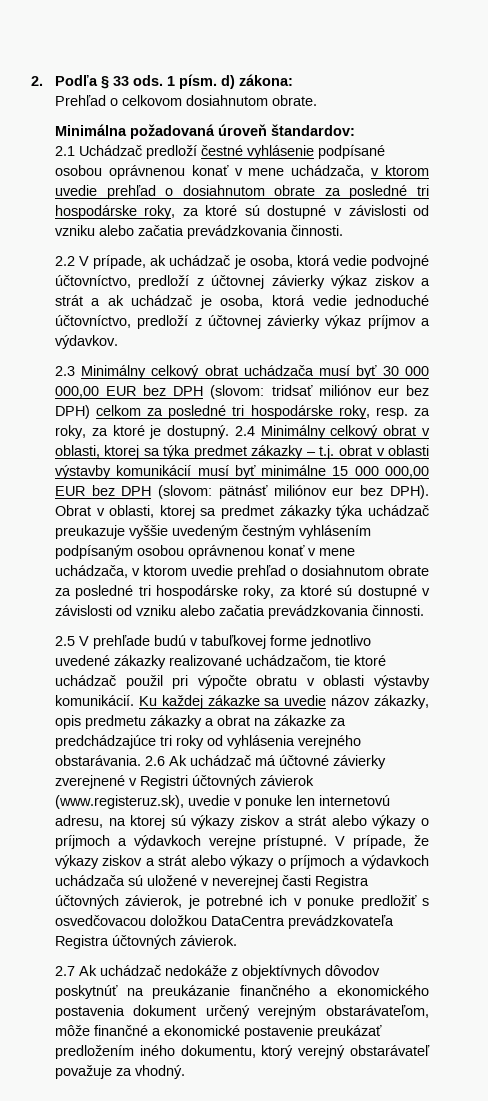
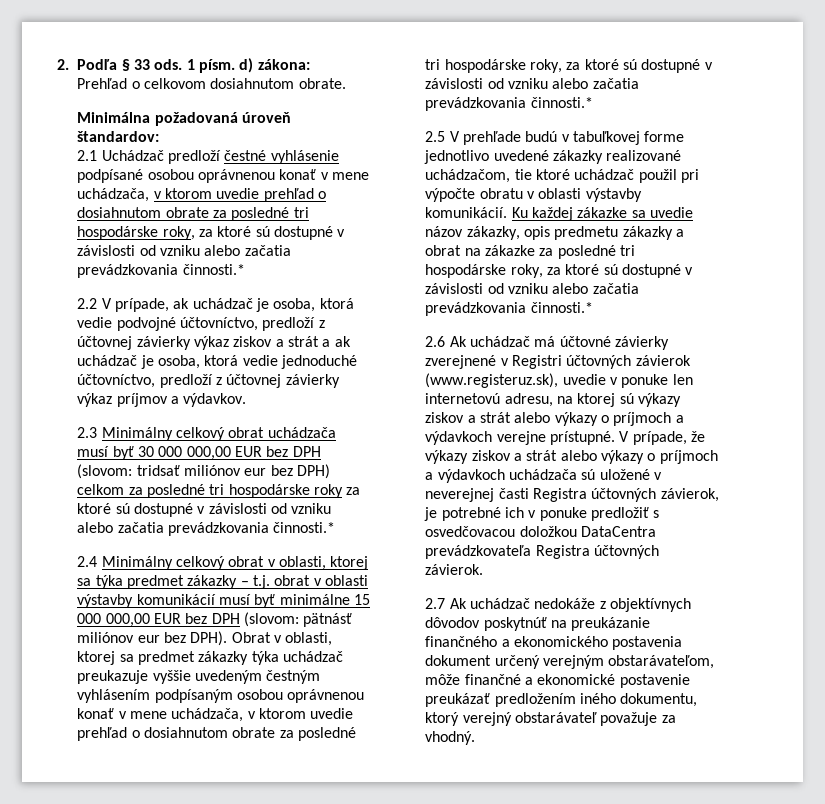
- 2.1 Uchádzač predloží čestné vyhlásenie podpísané osobou oprávnenou konať v mene uchádzača, v ktorom uvedie prehľad o dosiahnutom obrate za posledné tri hospodárske roky, za ktoré sú dostupné v závislosti od vzniku alebo začatia prevádzkovania činnosti.
+ 2.1 Uchádzač predloží čestné vyhlásenie podpísané osobou oprávnenou konať v mene uchádzača, v ktorom uvedie prehľad o dosiahnutom obrate za posledné tri hospodárske roky, za ktoré sú dostupné v závislosti od vzniku alebo začatia prevádzkovania činnosti.*
- 2.3 Minimálny celkový obrat uchádzača musí byť 30 000 000,00 EUR bez DPH (slovom: tridsať miliónov eur bez DPH) celkom za posledné tri hospodárske roky, resp. za roky, za ktoré je dostupný. 2.4 Minimálny celkový obrat v oblasti, ktorej sa týka predmet zákazky – t.j. obrat v oblasti výstavby komunikácií musí byť minimálne 15 000 000,00 EUR bez DPH (slovom: pätnásť miliónov eur bez DPH).
+ 2.3 Minimálny celkový obrat uchádzača musí byť 30 000 000,00 EUR bez DPH (slovom: tridsať miliónov eur bez DPH) celkom za posledné tri hospodárske roky za ktoré sú dostupné v závislosti od vzniku alebo začatia prevádzkovania činnosti.*
+ 2.4 Minimálny celkový obrat v oblasti, ktorej sa týka predmet zákazky – t.j. obrat v oblasti výstavby komunikácií musí byť minimálne 15 000 000,00 EUR bez DPH (slovom: pätnásť miliónov eur bez DPH).
- Obrat v oblasti, ktorej sa predmet zákazky týka uchádzač preukazuje vyššie uvedeným čestným vyhlásením podpísaným osobou oprávnenou konať v mene uchádzača, v ktorom uvedie prehľad o dosiahnutom obrate za posledné tri hospodárske roky, za ktoré sú dostupné v závislosti od vzniku alebo začatia prevádzkovania činnosti.
+ Obrat v oblasti, ktorej sa predmet zákazky týka uchádzač preukazuje vyššie uvedeným čestným vyhlásením podpísaným osobou oprávnenou konať v mene uchádzača, v ktorom uvedie prehľad o dosiahnutom obrate za posledné tri hospodárske roky, za ktoré sú dostupné v závislosti od vzniku alebo začatia prevádzkovania činnosti.*
- Ku každej zákazke sa uvedie názov zákazky, opis predmetu zákazky a obrat na zákazke za predchádzajúce tri roky od vyhlásenia verejného obstarávania. 2.6 Ak uchádzač má účtovné závierky zverejnené v Registri účtovných závierok (www.registeruz.sk), uvedie v ponuke len internetovú adresu, na ktorej sú výkazy ziskov a strát alebo výkazy o príjmoch a výdavkoch verejne prístupné.
+ Ku každej zákazke sa uvedie názov zákazky, opis predmetu zákazky a obrat na zákazke za posledné tri hospodárske roky, za ktoré sú dostupné v závislosti od vzniku alebo začatia prevádzkovania činnosti.*
+ 2.6 Ak uchádzač má účtovné závierky zverejnené v Registri účtovných závierok (www.registeruz.sk), uvedie v ponuke len internetovú adresu, na ktorej sú výkazy ziskov a strát alebo výkazy o príjmoch a výdavkoch verejne prístupné.

